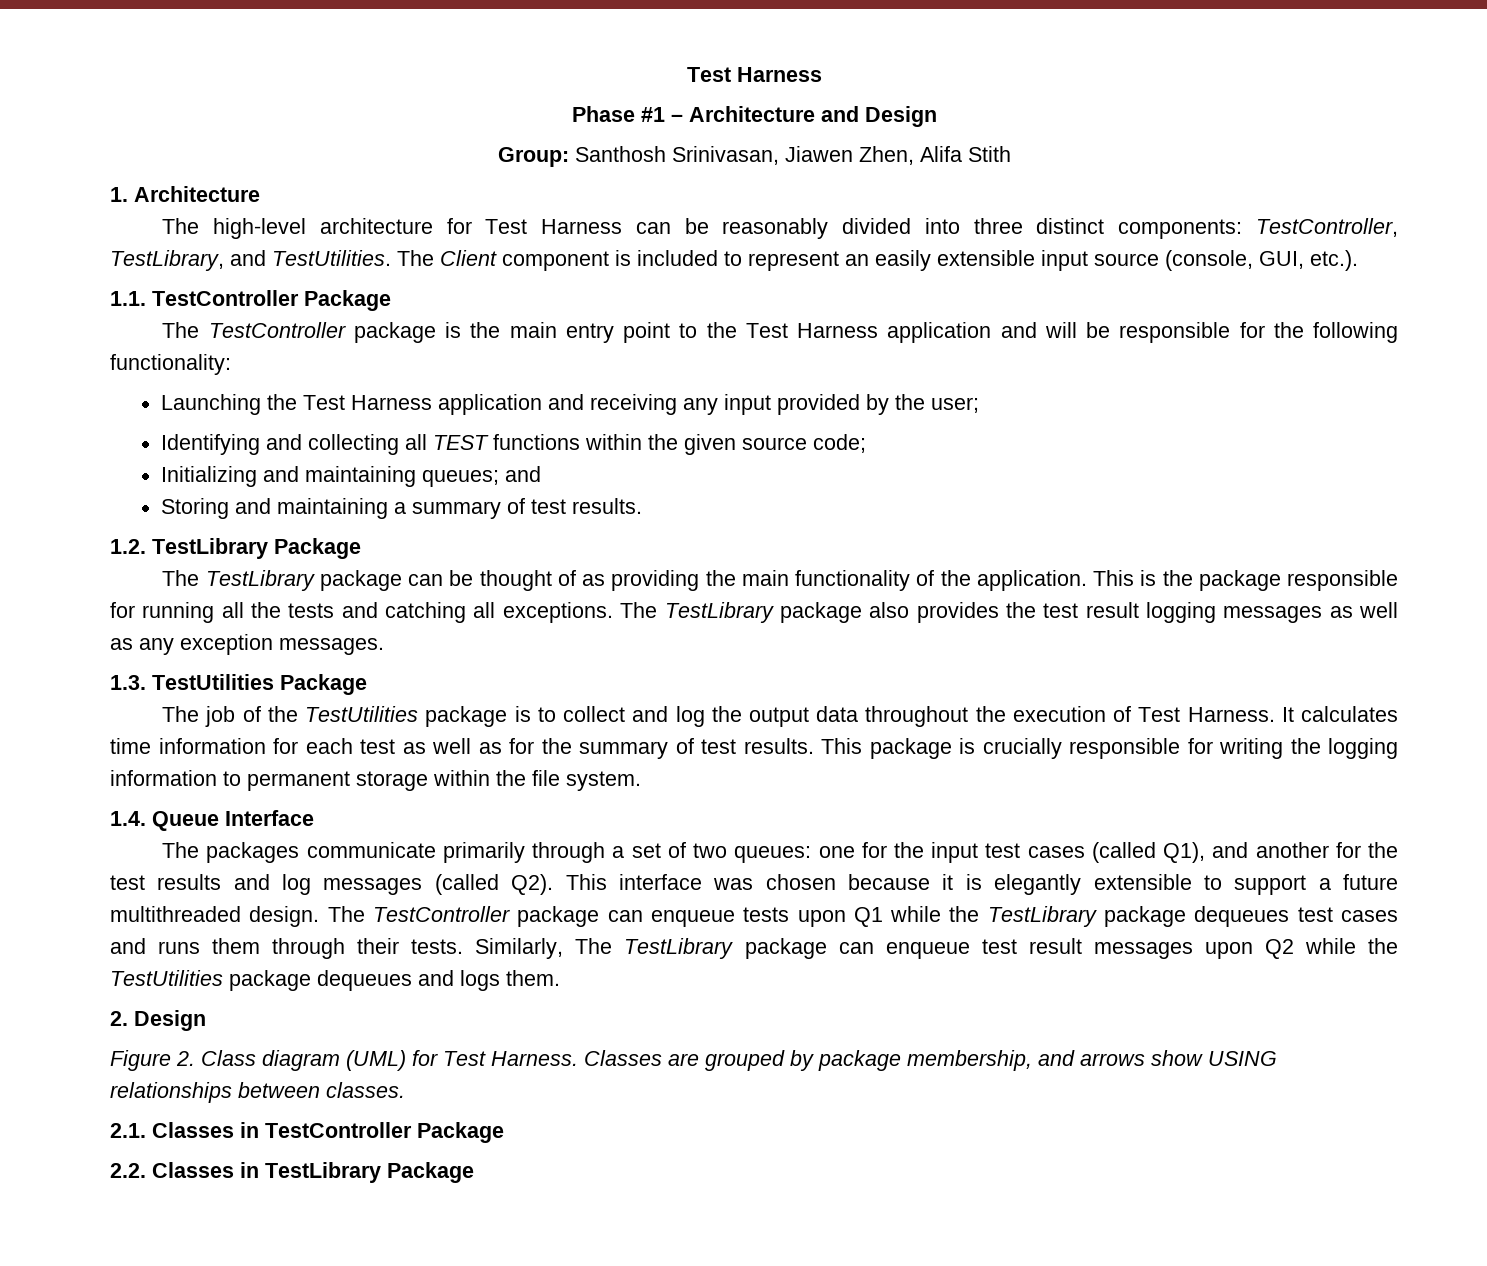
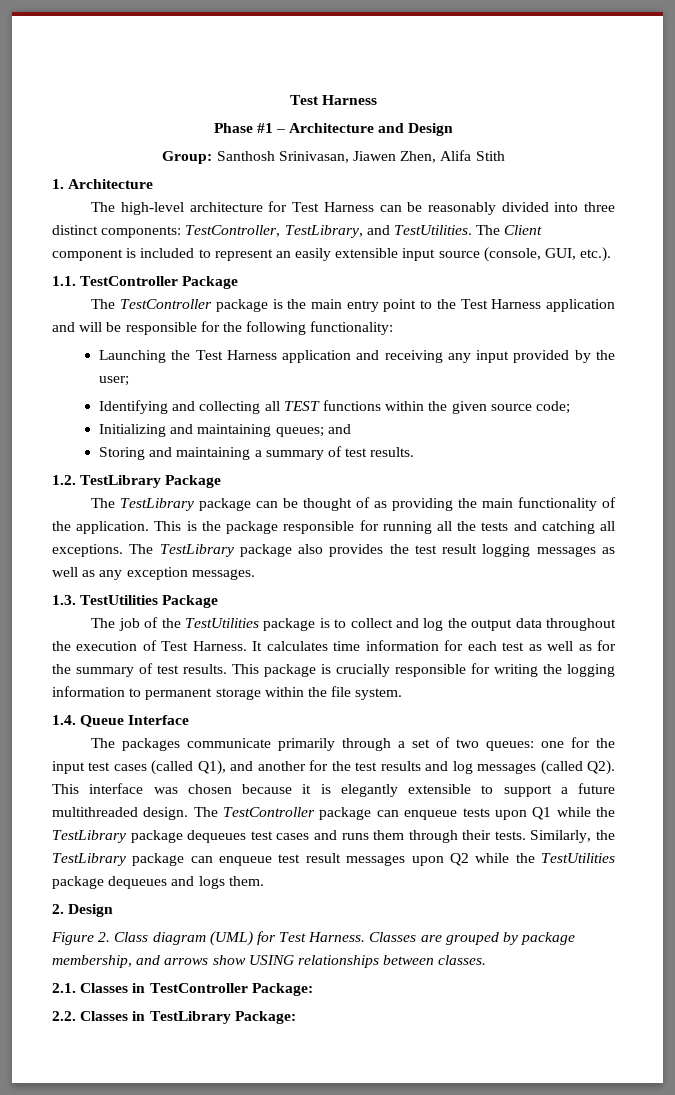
- Similarly, The TestLibrary package can enqueue test result messages upon Q2 while the TestUtilities package dequeues and logs them.
+ Similarly, the TestLibrary package can enqueue test result messages upon Q2 while the TestUtilities package dequeues and logs them.
- 2.1. Classes in TestController Package
+ 2.1. Classes in TestController Package:
- 2.2. Classes in TestLibrary Package
+ 2.2. Classes in TestLibrary Package:

